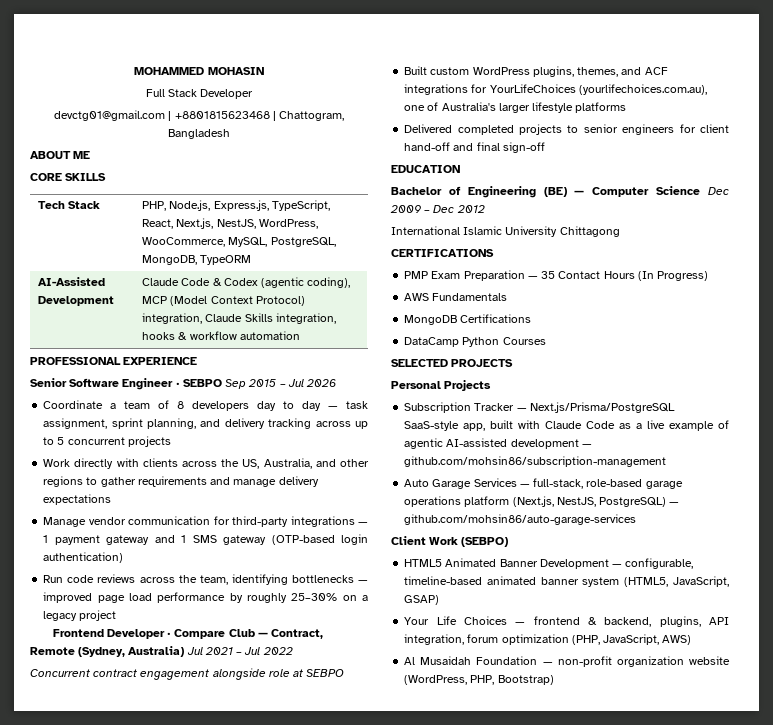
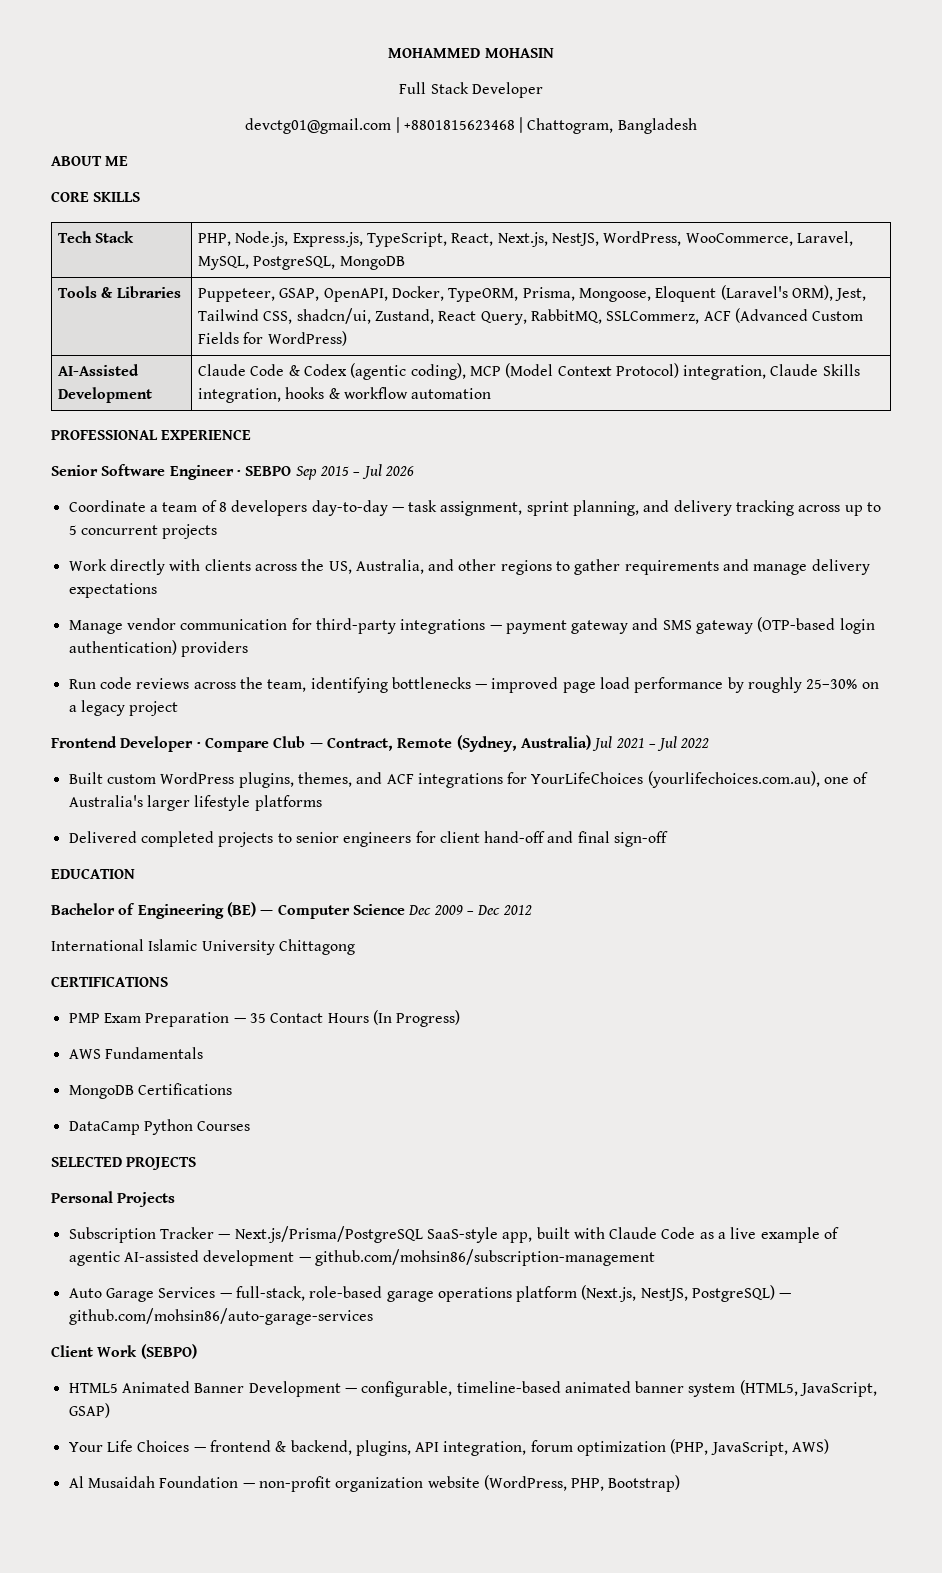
- Tech Stack | PHP, Node.js, Express.js, TypeScript, React, Next.js, NestJS, WordPress, WooCommerce, MySQL, PostgreSQL, MongoDB, TypeORM
+ Tech Stack | PHP, Node.js, Express.js, TypeScript, React, Next.js, NestJS, WordPress, WooCommerce, Laravel, MySQL, PostgreSQL, MongoDB
+ Tools & Libraries | Puppeteer, GSAP, OpenAPI, Docker, TypeORM, Prisma, Mongoose, Eloquent (Laravel's ORM), Jest, Tailwind CSS, shadcn/ui, Zustand, React Query, RabbitMQ, SSLCommerz, ACF (Advanced Custom Fields for WordPress)
- Coordinate a team of 8 developers day to day — task assignment, sprint planning, and delivery tracking across up to 5 concurrent projects
+ Coordinate a team of 8 developers day-to-day — task assignment, sprint planning, and delivery tracking across up to 5 concurrent projects
- Manage vendor communication for third-party integrations — 1 payment gateway and 1 SMS gateway (OTP-based login authentication)
+ Manage vendor communication for third-party integrations — payment gateway and SMS gateway (OTP-based login authentication) providers
- Concurrent contract engagement alongside role at SEBPO

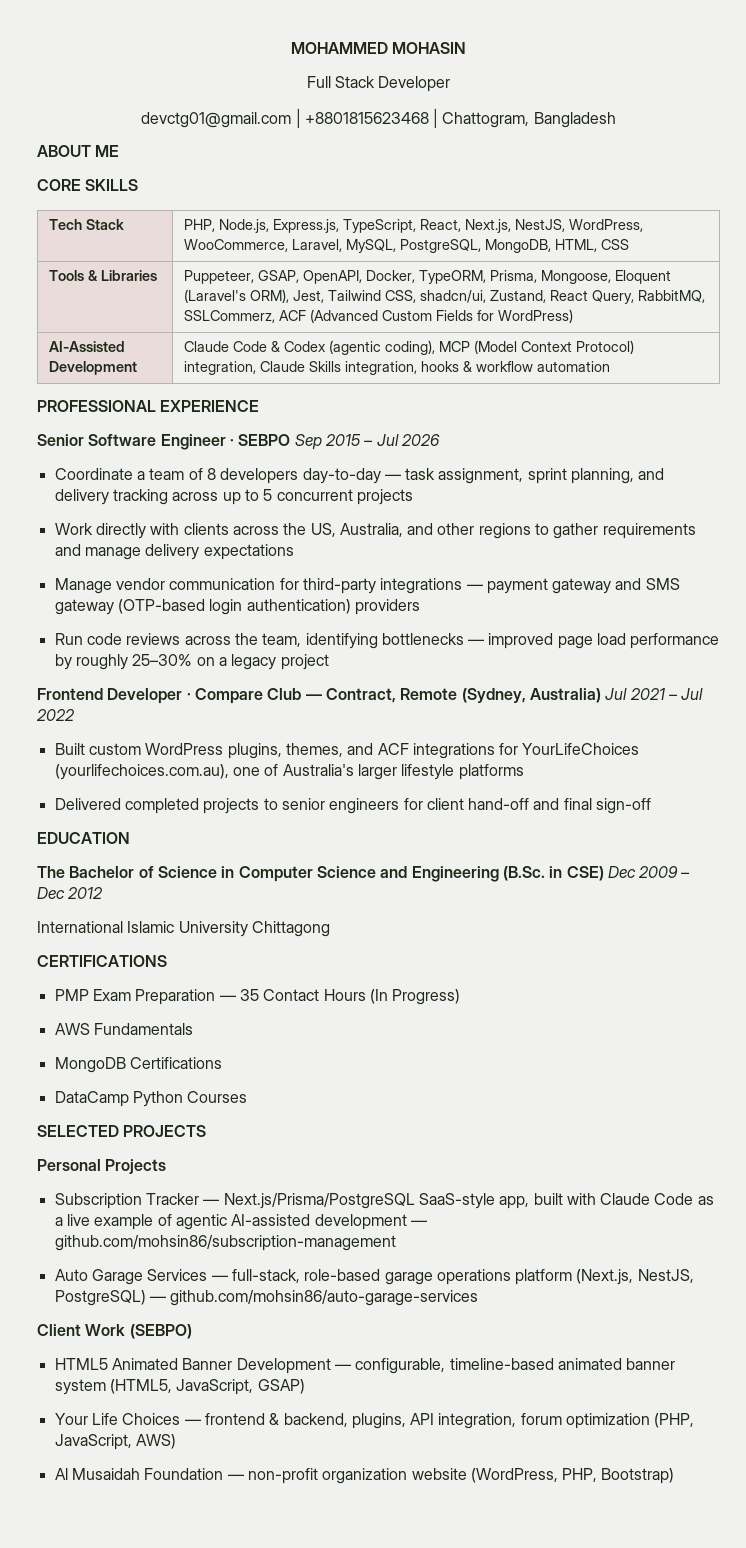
- Tech Stack | PHP, Node.js, Express.js, TypeScript, React, Next.js, NestJS, WordPress, WooCommerce, Laravel, MySQL, PostgreSQL, MongoDB
+ Tech Stack | PHP, Node.js, Express.js, TypeScript, React, Next.js, NestJS, WordPress, WooCommerce, Laravel, MySQL, PostgreSQL, MongoDB, HTML, CSS
- Bachelor of Engineering (BE) — Computer Science Dec 2009 – Dec 2012
+ The Bachelor of Science in Computer Science and Engineering (B.Sc. in CSE) Dec 2009 – Dec 2012

